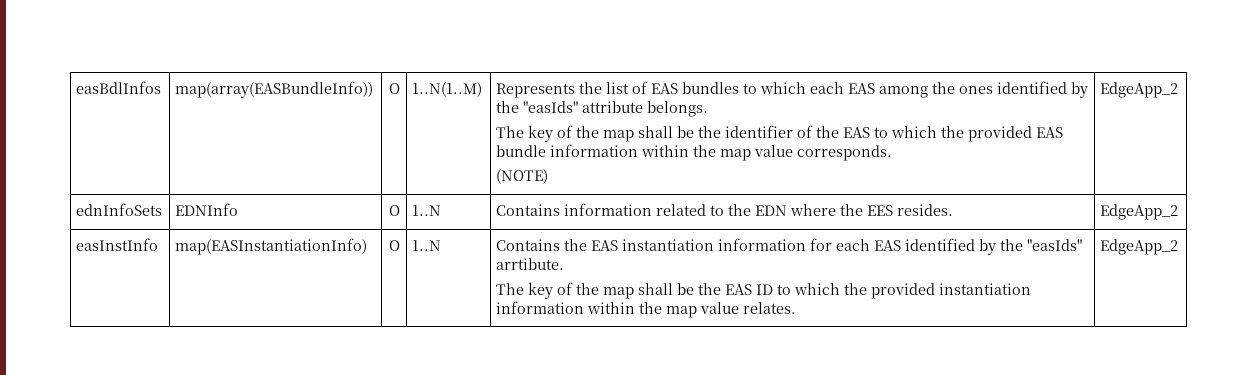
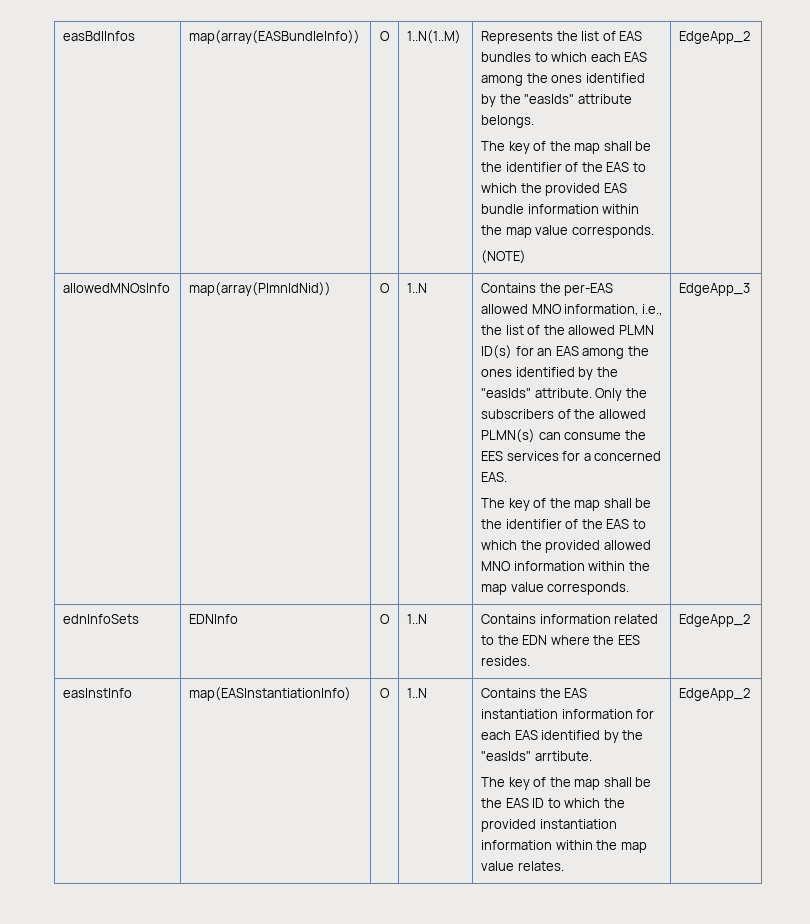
+ allowedMNOsInfo | map(array(PlmnIdNid)) | O | 1..N | Contains the per-EAS allowed MNO information, i.e., the list of the allowed PLMN ID(s) for an EAS among the ones identified by the "easIds" attribute. Only the subscribers of the allowed PLMN(s) can consume the EES services for a concerned EAS.
+ The key of the map shall be the identifier of the EAS to which the provided allowed MNO information within the map value corresponds. | EdgeApp_3

